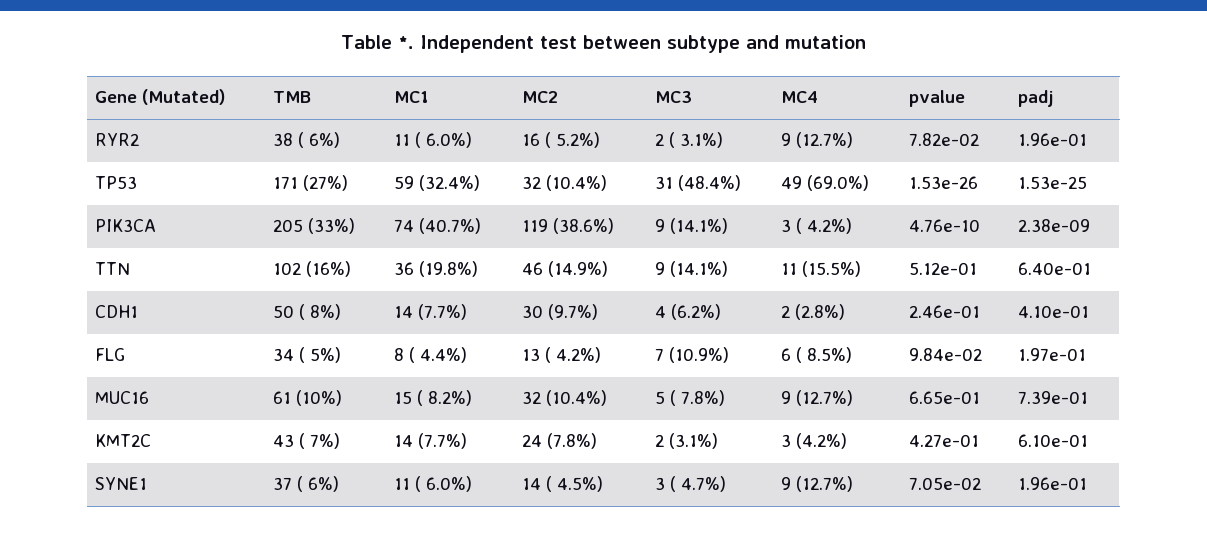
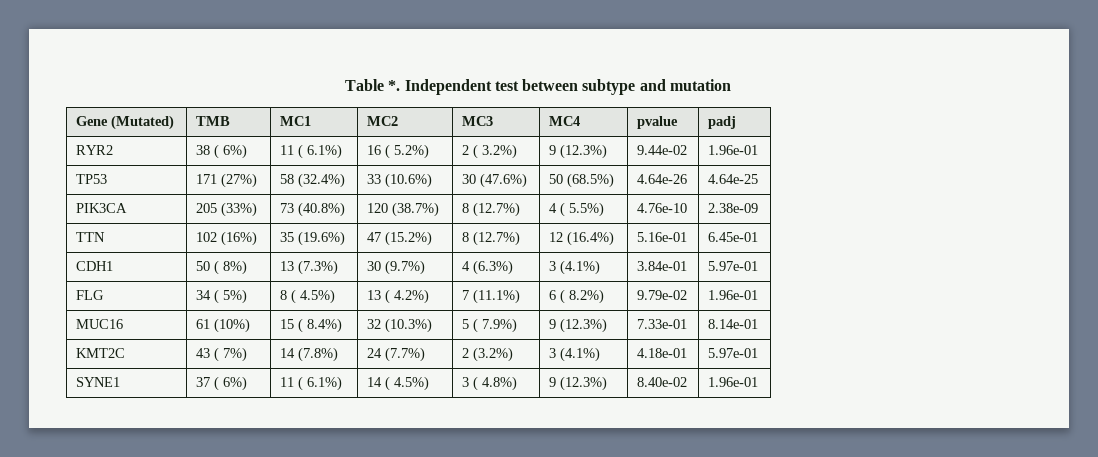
- RYR2 | 38 ( 6%) | 11 ( 6.0%) | 16 ( 5.2%) | 2 ( 3.1%) | 9 (12.7%) | 7.82e-02 | 1.96e-01
+ RYR2 | 38 ( 6%) | 11 ( 6.1%) | 16 ( 5.2%) | 2 ( 3.2%) | 9 (12.3%) | 9.44e-02 | 1.96e-01
- TP53 | 171 (27%) | 59 (32.4%) | 32 (10.4%) | 31 (48.4%) | 49 (69.0%) | 1.53e-26 | 1.53e-25
- PIK3CA | 205 (33%) | 74 (40.7%) | 119 (38.6%) | 9 (14.1%) | 3 ( 4.2%) | 4.76e-10 | 2.38e-09
+ TP53 | 171 (27%) | 58 (32.4%) | 33 (10.6%) | 30 (47.6%) | 50 (68.5%) | 4.64e-26 | 4.64e-25
+ PIK3CA | 205 (33%) | 73 (40.8%) | 120 (38.7%) | 8 (12.7%) | 4 ( 5.5%) | 4.76e-10 | 2.38e-09
- TTN | 102 (16%) | 36 (19.8%) | 46 (14.9%) | 9 (14.1%) | 11 (15.5%) | 5.12e-01 | 6.40e-01
+ TTN | 102 (16%) | 35 (19.6%) | 47 (15.2%) | 8 (12.7%) | 12 (16.4%) | 5.16e-01 | 6.45e-01
- CDH1 | 50 ( 8%) | 14 (7.7%) | 30 (9.7%) | 4 (6.2%) | 2 (2.8%) | 2.46e-01 | 4.10e-01
+ CDH1 | 50 ( 8%) | 13 (7.3%) | 30 (9.7%) | 4 (6.3%) | 3 (4.1%) | 3.84e-01 | 5.97e-01
- FLG | 34 ( 5%) | 8 ( 4.4%) | 13 ( 4.2%) | 7 (10.9%) | 6 ( 8.5%) | 9.84e-02 | 1.97e-01
+ FLG | 34 ( 5%) | 8 ( 4.5%) | 13 ( 4.2%) | 7 (11.1%) | 6 ( 8.2%) | 9.79e-02 | 1.96e-01
- MUC16 | 61 (10%) | 15 ( 8.2%) | 32 (10.4%) | 5 ( 7.8%) | 9 (12.7%) | 6.65e-01 | 7.39e-01
+ MUC16 | 61 (10%) | 15 ( 8.4%) | 32 (10.3%) | 5 ( 7.9%) | 9 (12.3%) | 7.33e-01 | 8.14e-01
- KMT2C | 43 ( 7%) | 14 (7.7%) | 24 (7.8%) | 2 (3.1%) | 3 (4.2%) | 4.27e-01 | 6.10e-01
+ KMT2C | 43 ( 7%) | 14 (7.8%) | 24 (7.7%) | 2 (3.2%) | 3 (4.1%) | 4.18e-01 | 5.97e-01
- SYNE1 | 37 ( 6%) | 11 ( 6.0%) | 14 ( 4.5%) | 3 ( 4.7%) | 9 (12.7%) | 7.05e-02 | 1.96e-01
+ SYNE1 | 37 ( 6%) | 11 ( 6.1%) | 14 ( 4.5%) | 3 ( 4.8%) | 9 (12.3%) | 8.40e-02 | 1.96e-01

